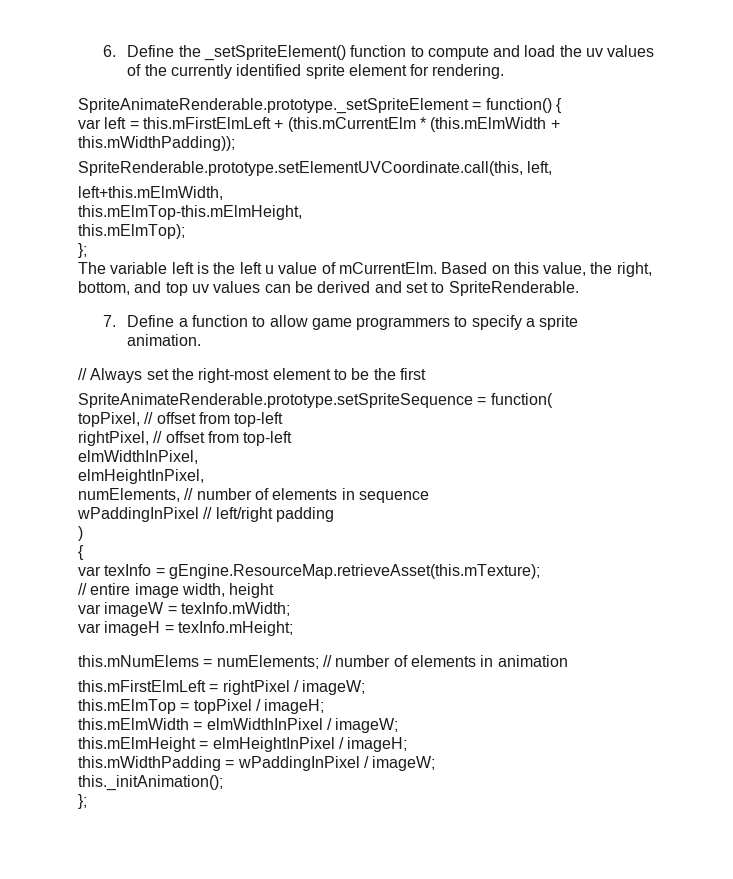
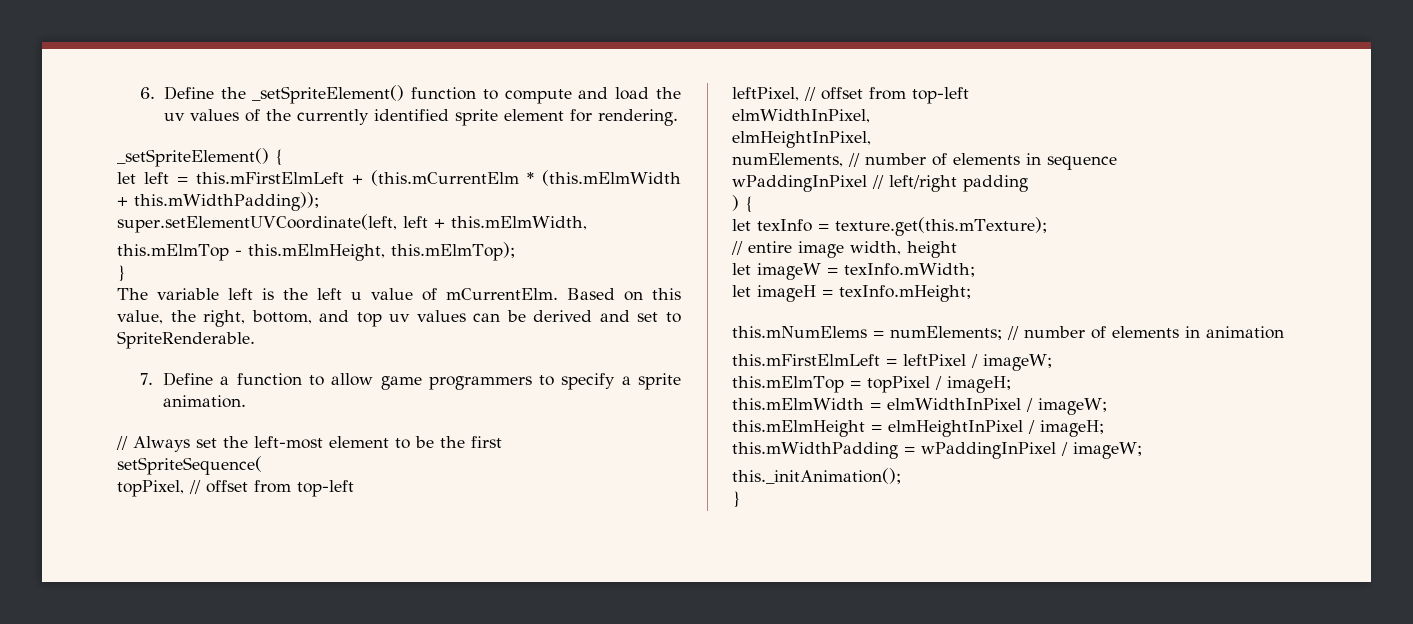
- SpriteAnimateRenderable.prototype._setSpriteElement = function() {
- var left = this.mFirstElmLeft + (this.mCurrentElm * (this.mElmWidth + this.mWidthPadding));
+ _setSpriteElement() {
+ let left = this.mFirstElmLeft + (this.mCurrentElm * (this.mElmWidth + this.mWidthPadding));
- SpriteRenderable.prototype.setElementUVCoordinate.call(this, left,
- left+this.mElmWidth,
- this.mElmTop-this.mElmHeight,
- this.mElmTop);
- };
+ super.setElementUVCoordinate(left, left + this.mElmWidth,
+ this.mElmTop - this.mElmHeight, this.mElmTop);
+ }
- // Always set the right-most element to be the first
+ // Always set the left-most element to be the first
- SpriteAnimateRenderable.prototype.setSpriteSequence = function(
+ setSpriteSequence(
- rightPixel, // offset from top-left
+ leftPixel, // offset from top-left
- )
- {
- var texInfo = gEngine.ResourceMap.retrieveAsset(this.mTexture);
+ ) {
+ let texInfo = texture.get(this.mTexture);
- var imageW = texInfo.mWidth;
+ let imageW = texInfo.mWidth;
- var imageH = texInfo.mHeight;
+ let imageH = texInfo.mHeight;
- this.mFirstElmLeft = rightPixel / imageW;
+ this.mFirstElmLeft = leftPixel / imageW;
  this._initAnimation();
- };
+ }

